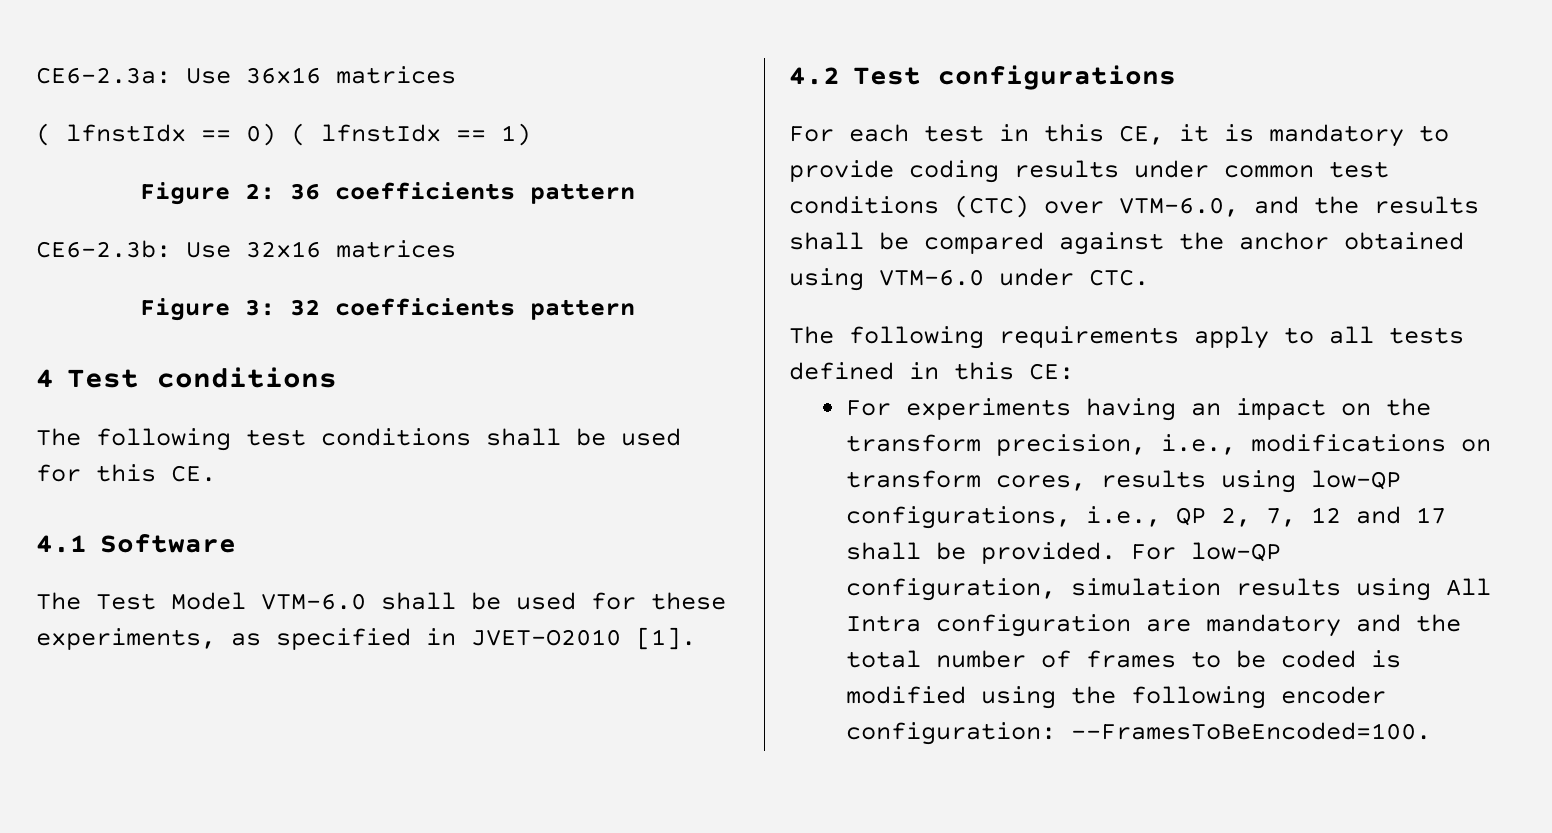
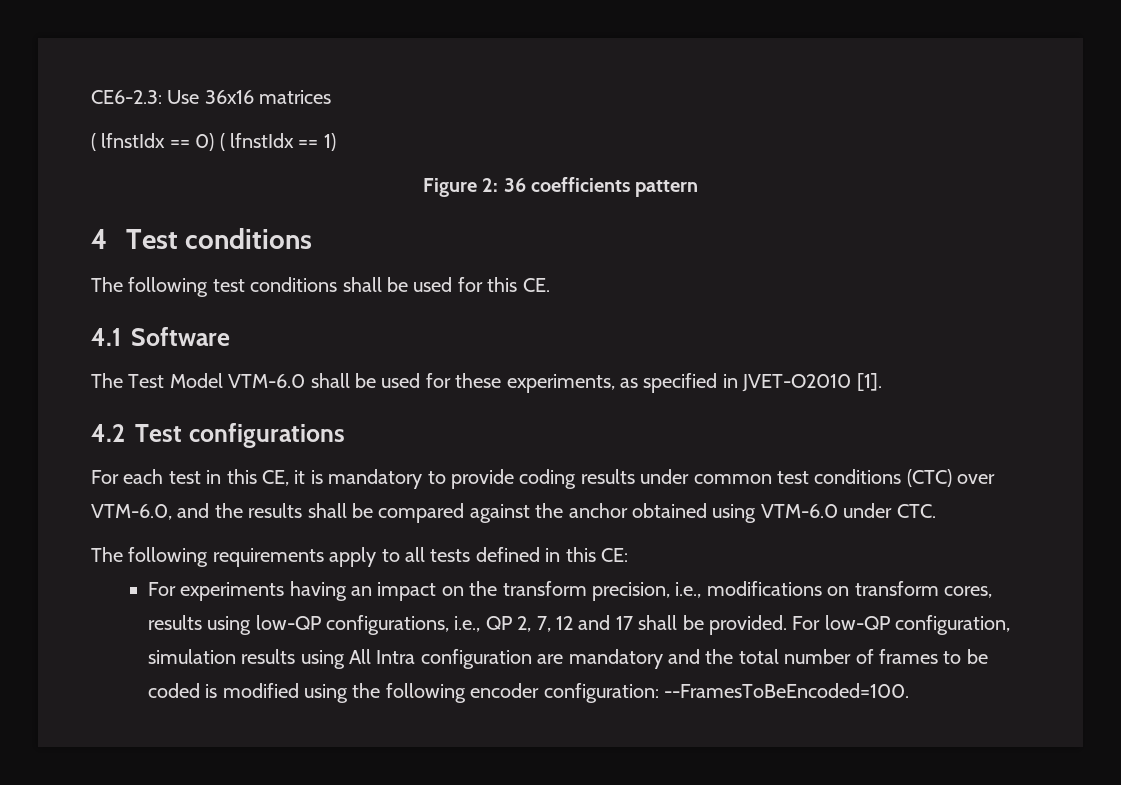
- CE6-2.3a: Use 36x16 matrices
+ CE6-2.3: Use 36x16 matrices
- CE6-2.3b: Use 32x16 matrices
- Figure 3: 32 coefficients pattern

